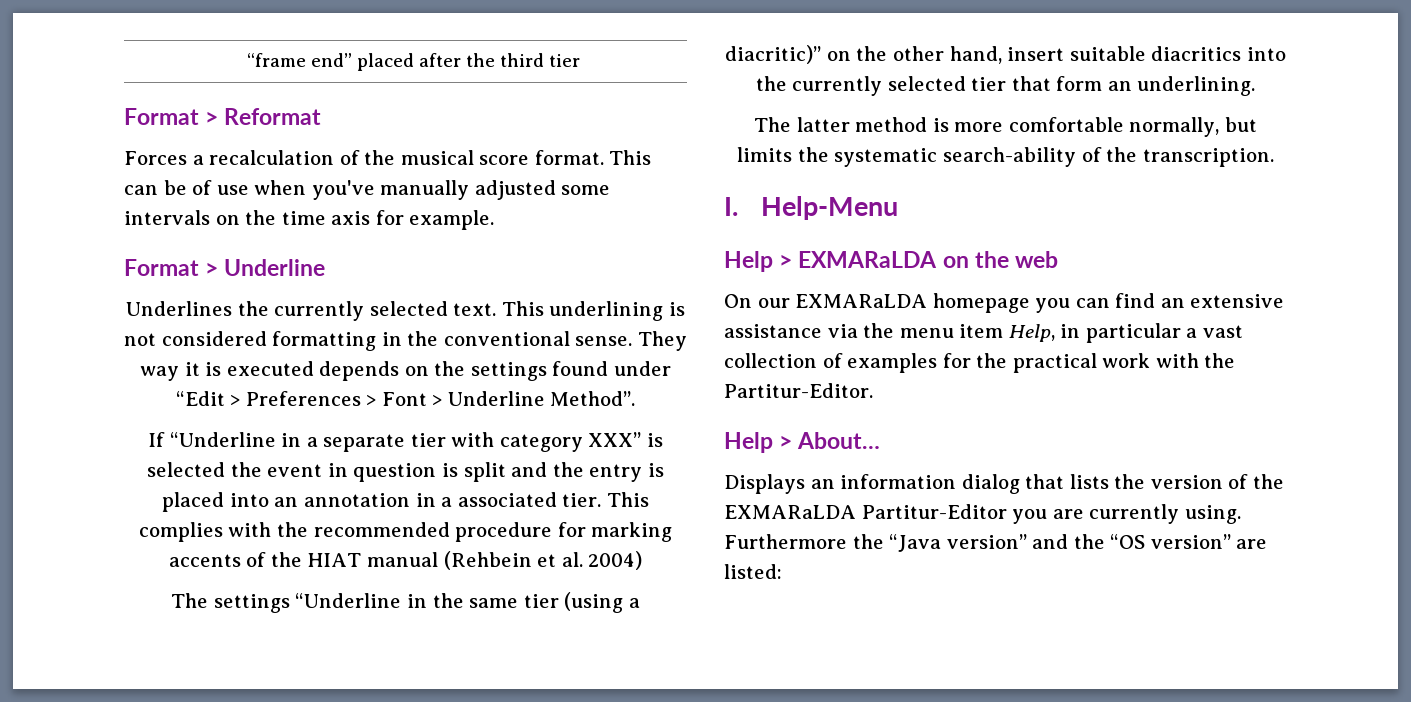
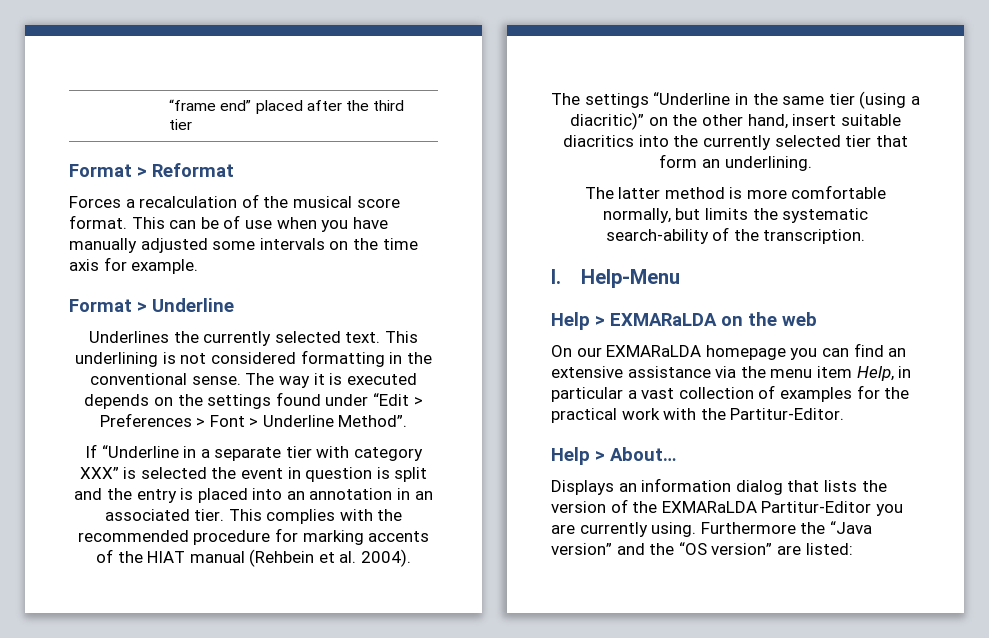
- This can be of use when you've manually adjusted some intervals on the time axis for example.
+ This can be of use when you have manually adjusted some intervals on the time axis for example.
- They way it is executed depends on the settings found under “Edit > Preferences > Font > Underline Method”.
+ The way it is executed depends on the settings found under “Edit > Preferences > Font > Underline Method”.
- If “Underline in a separate tier with category XXX” is selected the event in question is split and the entry is placed into an annotation in a associated tier.
+ If “Underline in a separate tier with category XXX” is selected the event in question is split and the entry is placed into an annotation in an associated tier.
- This complies with the recommended procedure for marking accents of the HIAT manual (Rehbein et al. 2004)
+ This complies with the recommended procedure for marking accents of the HIAT manual (Rehbein et al. 2004).

